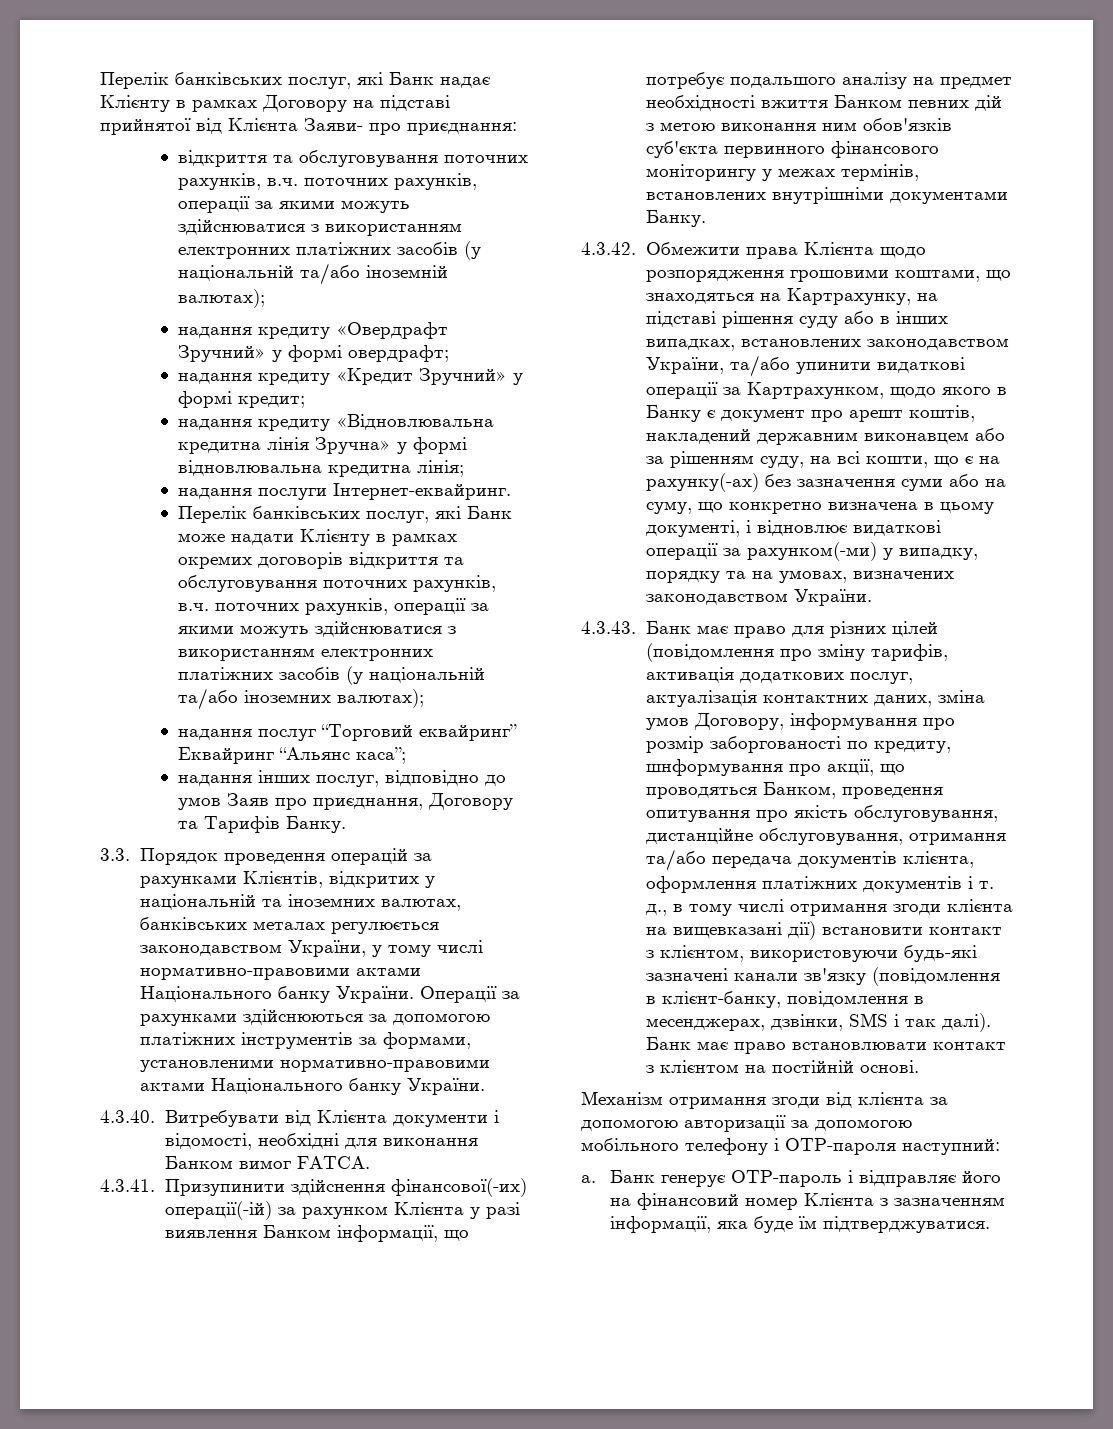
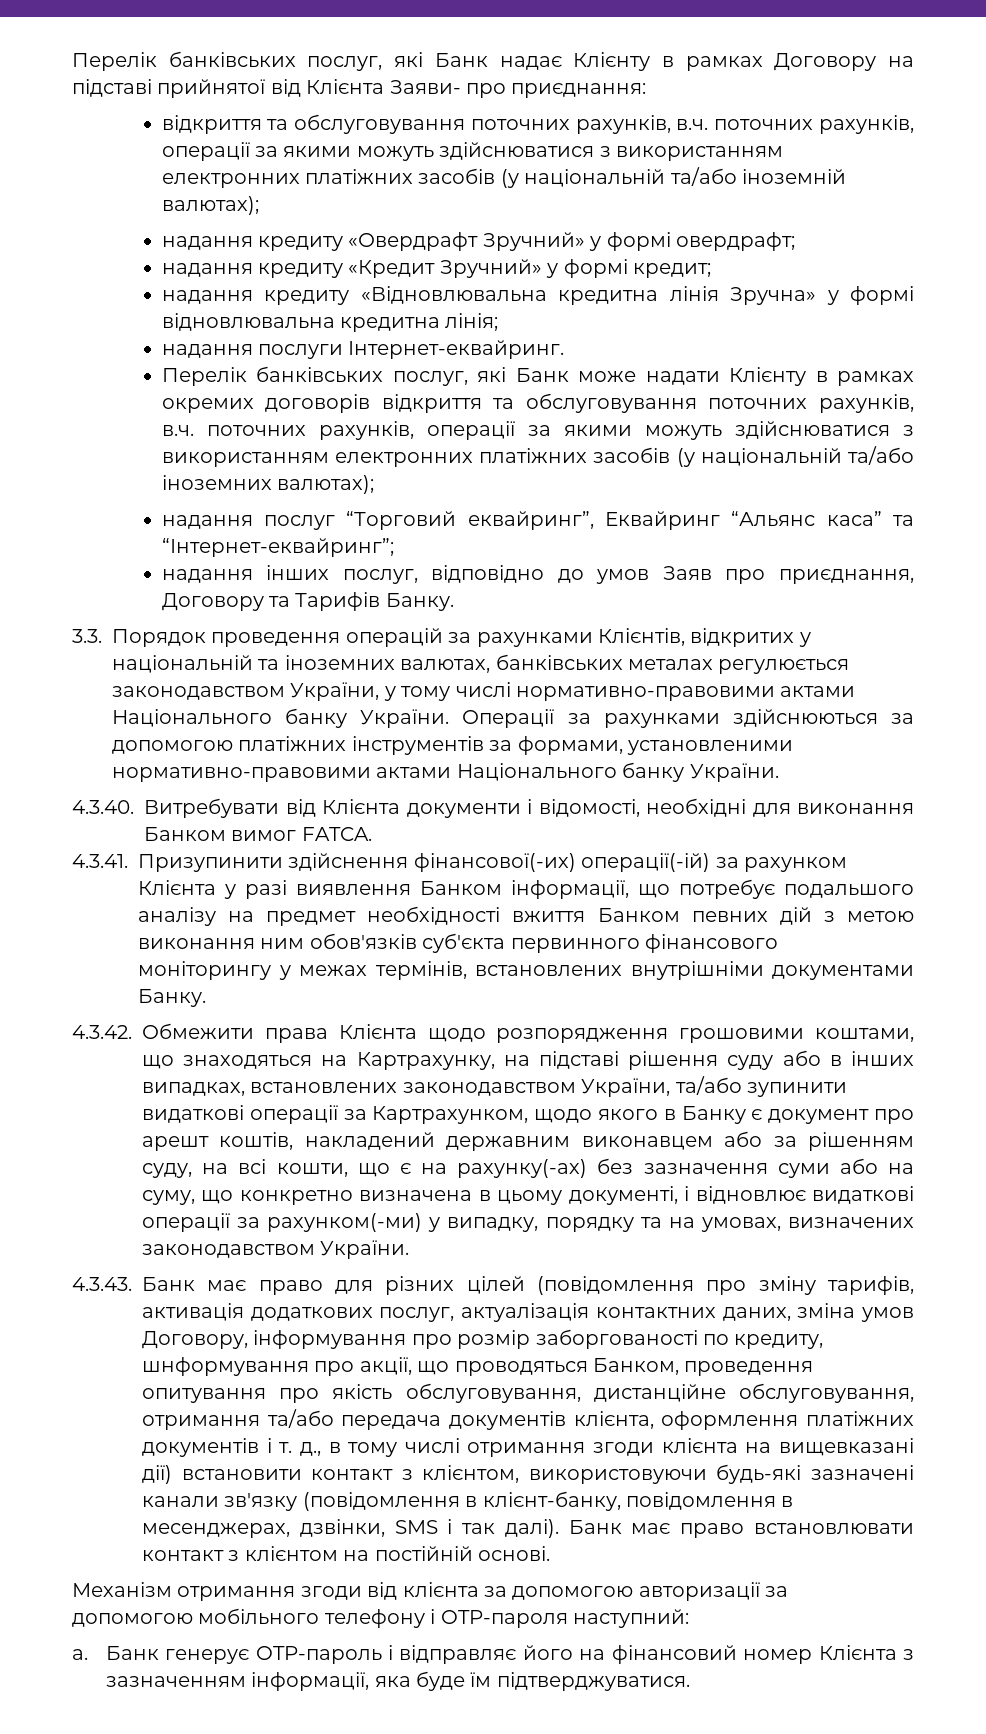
- надання послуг “Торговий еквайринг” Еквайринг “Альянс каса”;
+ надання послуг “Торговий еквайринг”, Еквайринг “Альянс каса” та “Інтернет-еквайринг”;
- 4.3.42. Обмежити права Клієнта щодо розпорядження грошовими коштами, що знаходяться на Картрахунку, на підставі рішення суду або в інших випадках, встановлених законодавством України, та/або упинити видаткові операції за Картрахунком, щодо якого в Банку є документ про арешт коштів, накладений державним виконавцем або за рішенням суду, на всі кошти, що є на рахунку(-ах) без зазначення суми або на суму, що конкретно визначена в цьому документі, і відновлює видаткові операції за рахунком(-ми) у випадку, порядку та на умовах, визначених законодавством України.
+ 4.3.42. Обмежити права Клієнта щодо розпорядження грошовими коштами, що знаходяться на Картрахунку, на підставі рішення суду або в інших випадках, встановлених законодавством України, та/або зупинити видаткові операції за Картрахунком, щодо якого в Банку є документ про арешт коштів, накладений державним виконавцем або за рішенням суду, на всі кошти, що є на рахунку(-ах) без зазначення суми або на суму, що конкретно визначена в цьому документі, і відновлює видаткові операції за рахунком(-ми) у випадку, порядку та на умовах, визначених законодавством України.

